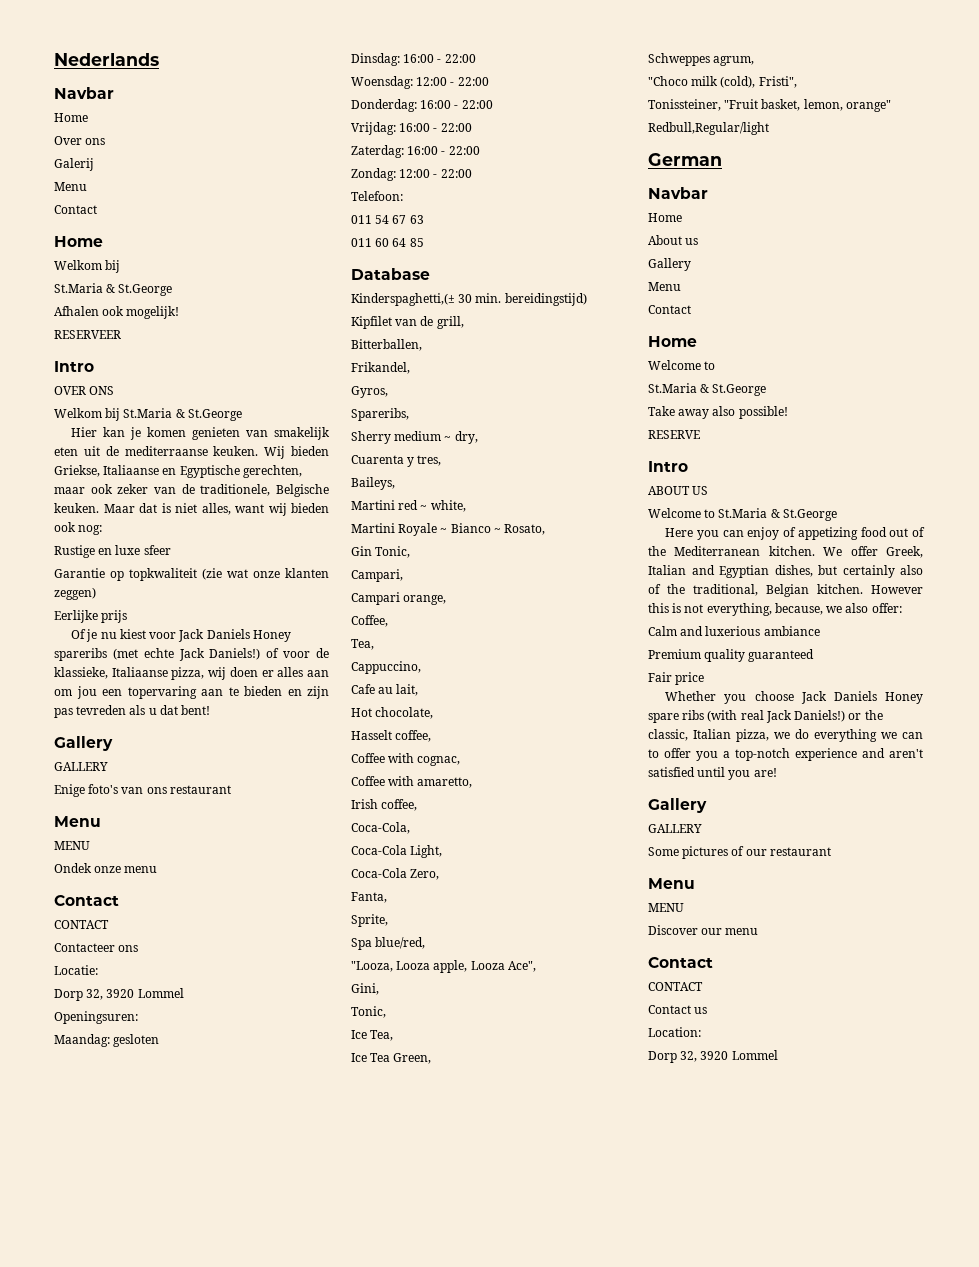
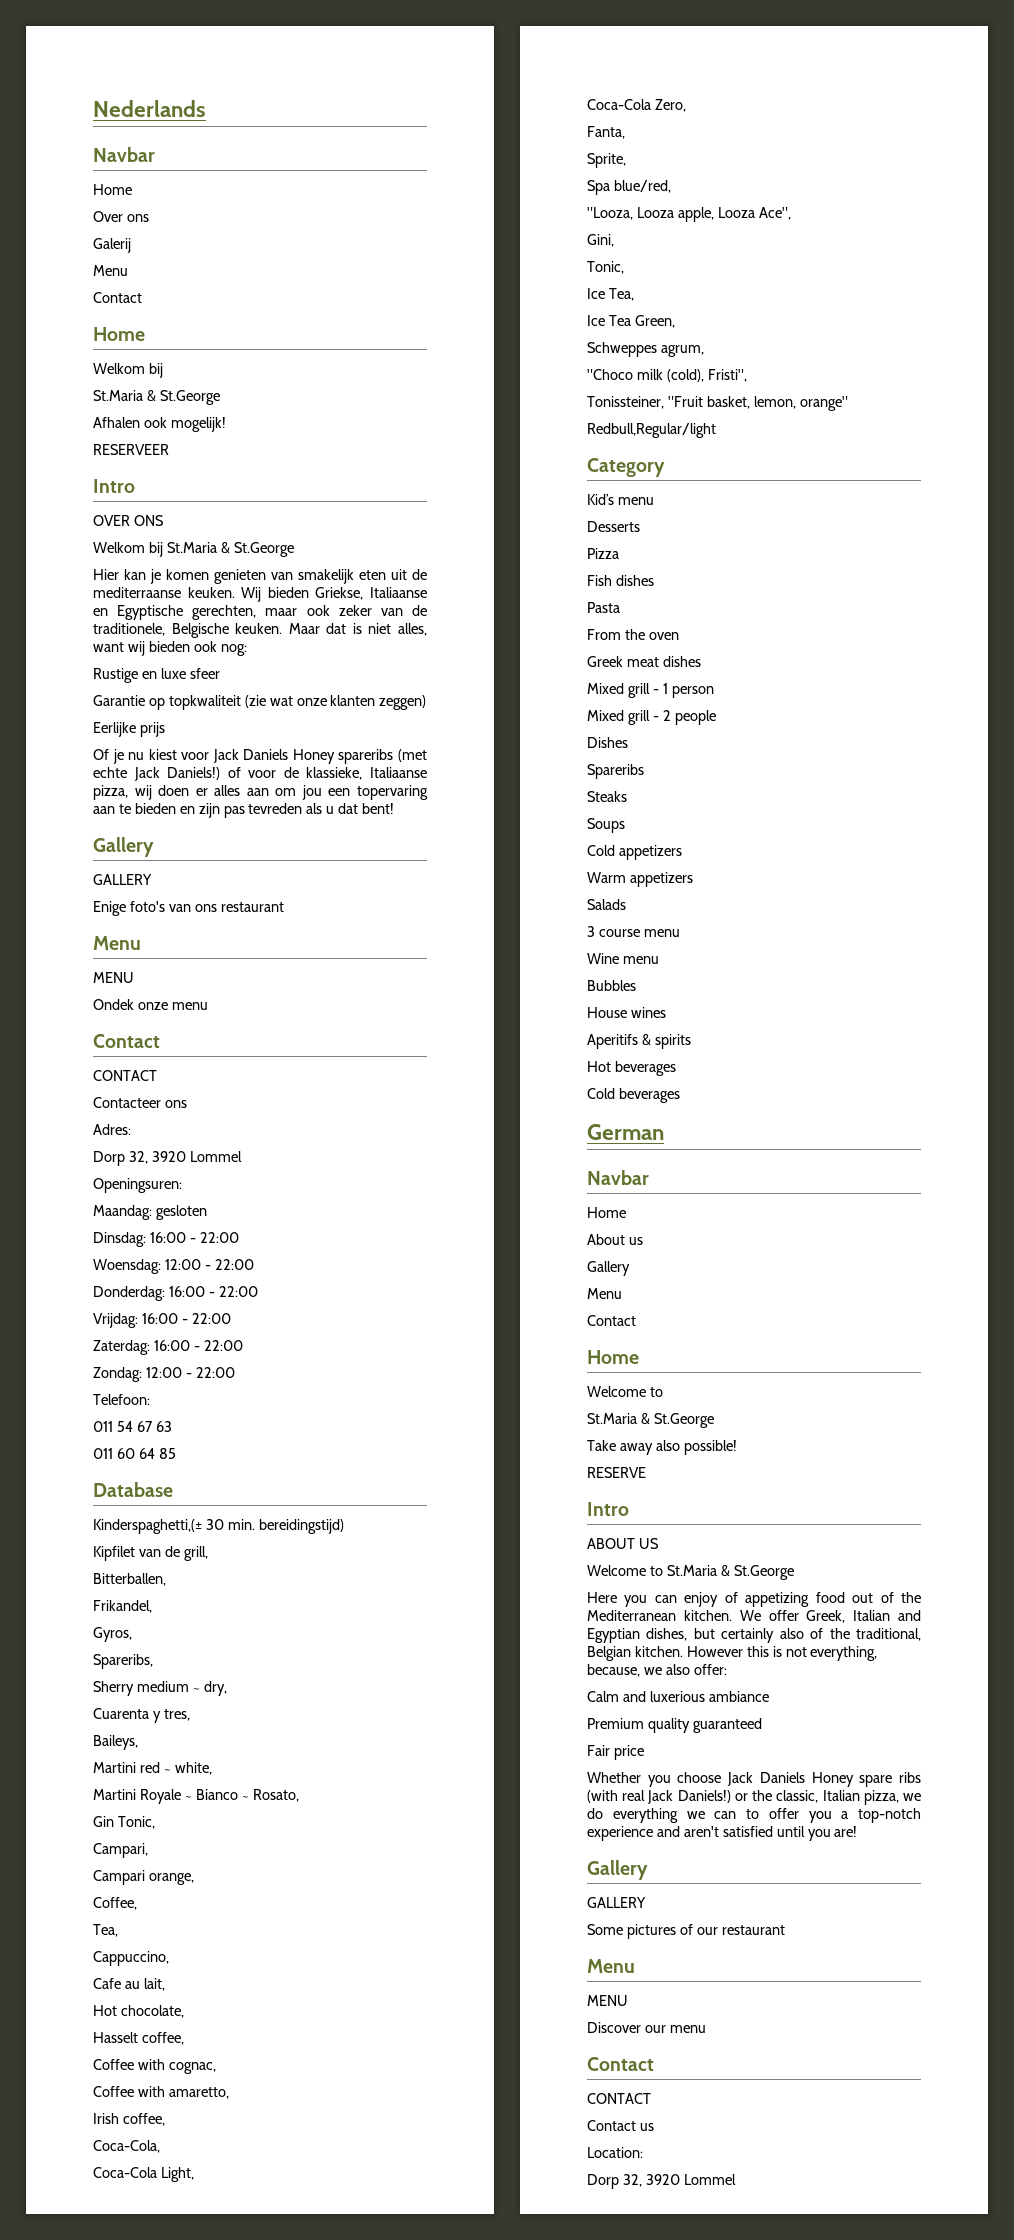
- Locatie:
+ Adres:
+ Category
+ Kid’s menu
+ Desserts
+ Pizza
+ Fish dishes
+ Pasta
+ From the oven
+ Greek meat dishes
+ Mixed grill - 1 person
+ Mixed grill - 2 people
+ Dishes
+ Spareribs
+ Steaks
+ Soups
+ Cold appetizers
+ Warm appetizers
+ Salads
+ 3 course menu
+ Wine menu
+ Bubbles
+ House wines
+ Aperitifs & spirits
+ Hot beverages
+ Cold beverages

